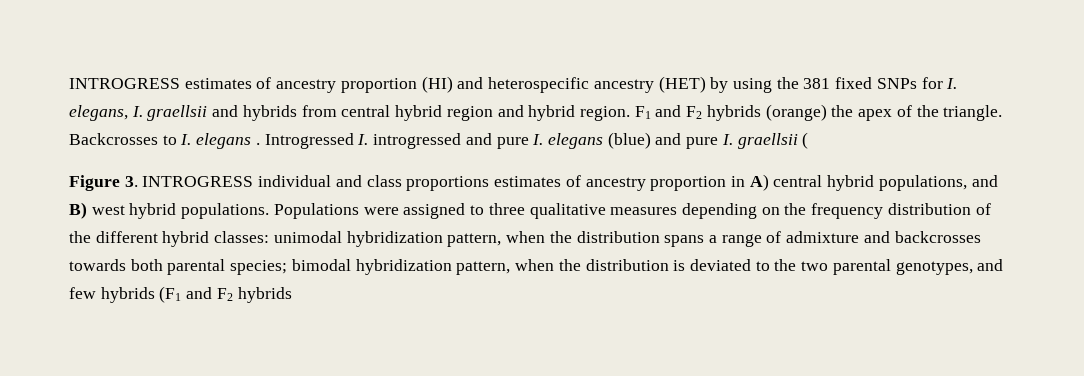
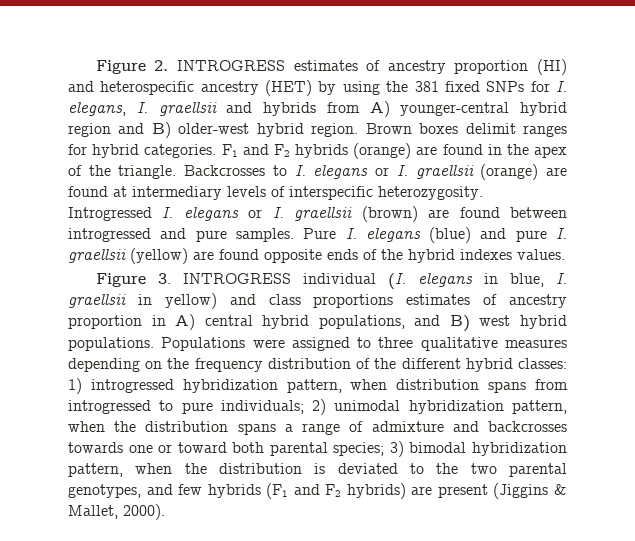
- INTROGRESS estimates of ancestry proportion (HI) and heterospecific ancestry (HET) by using the 381 fixed SNPs for I. elegans, I. graellsii and hybrids from central hybrid region and hybrid region.
+ Figure 2. INTROGRESS estimates of ancestry proportion (HI) and heterospecific ancestry (HET) by using the 381 fixed SNPs for I. elegans, I. graellsii and hybrids from A) younger-central hybrid region and B) older-west hybrid region. Brown boxes delimit ranges for hybrid categories.
- F1 and F2 hybrids (orange) the apex of the triangle.
+ F1 and F2 hybrids (orange) are found in the apex of the triangle.
- Backcrosses to I. elegans . Introgressed I. introgressed and pure I. elegans (blue) and pure I. graellsii (
- Figure 3. INTROGRESS individual and class proportions estimates of ancestry proportion in A) central hybrid populations, and B) west hybrid populations.
+ Backcrosses to I. elegans or I. graellsii (orange) are found at intermediary levels of interspecific heterozygosity. Introgressed I. elegans or I. graellsii (brown) are found between introgressed and pure samples. Pure I. elegans (blue) and pure I. graellsii (yellow) are found opposite ends of the hybrid indexes values.
+ Figure 3. INTROGRESS individual (I. elegans in blue, I. graellsii in yellow) and class proportions estimates of ancestry proportion in A) central hybrid populations, and B) west hybrid populations.
- Populations were assigned to three qualitative measures depending on the frequency distribution of the different hybrid classes: unimodal hybridization pattern, when the distribution spans a range of admixture and backcrosses towards both parental species; bimodal hybridization pattern, when the distribution is deviated to the two parental genotypes, and few hybrids (F1 and F2 hybrids
+ Populations were assigned to three qualitative measures depending on the frequency distribution of the different hybrid classes: 1) introgressed hybridization pattern, when distribution spans from introgressed to pure individuals; 2) unimodal hybridization pattern, when the distribution spans a range of admixture and backcrosses towards one or toward both parental species; 3) bimodal hybridization pattern, when the distribution is deviated to the two parental genotypes, and few hybrids (F1 and F2 hybrids) are present (Jiggins & Mallet, 2000).

